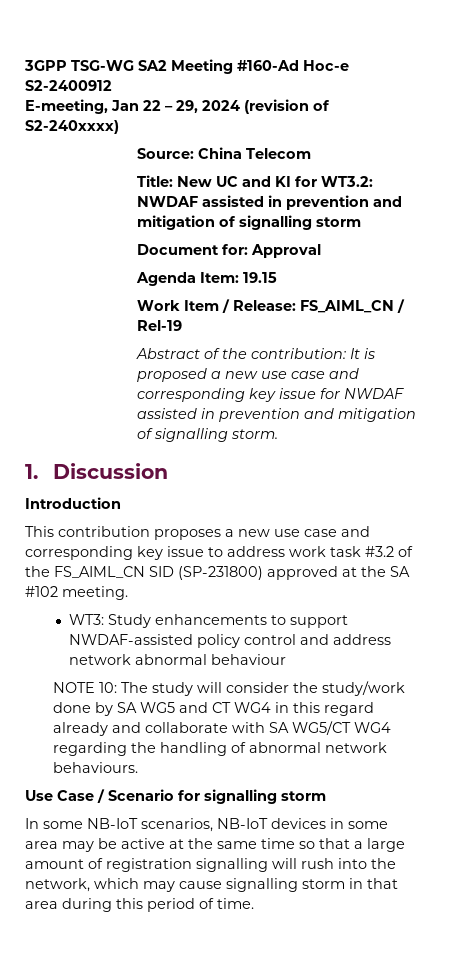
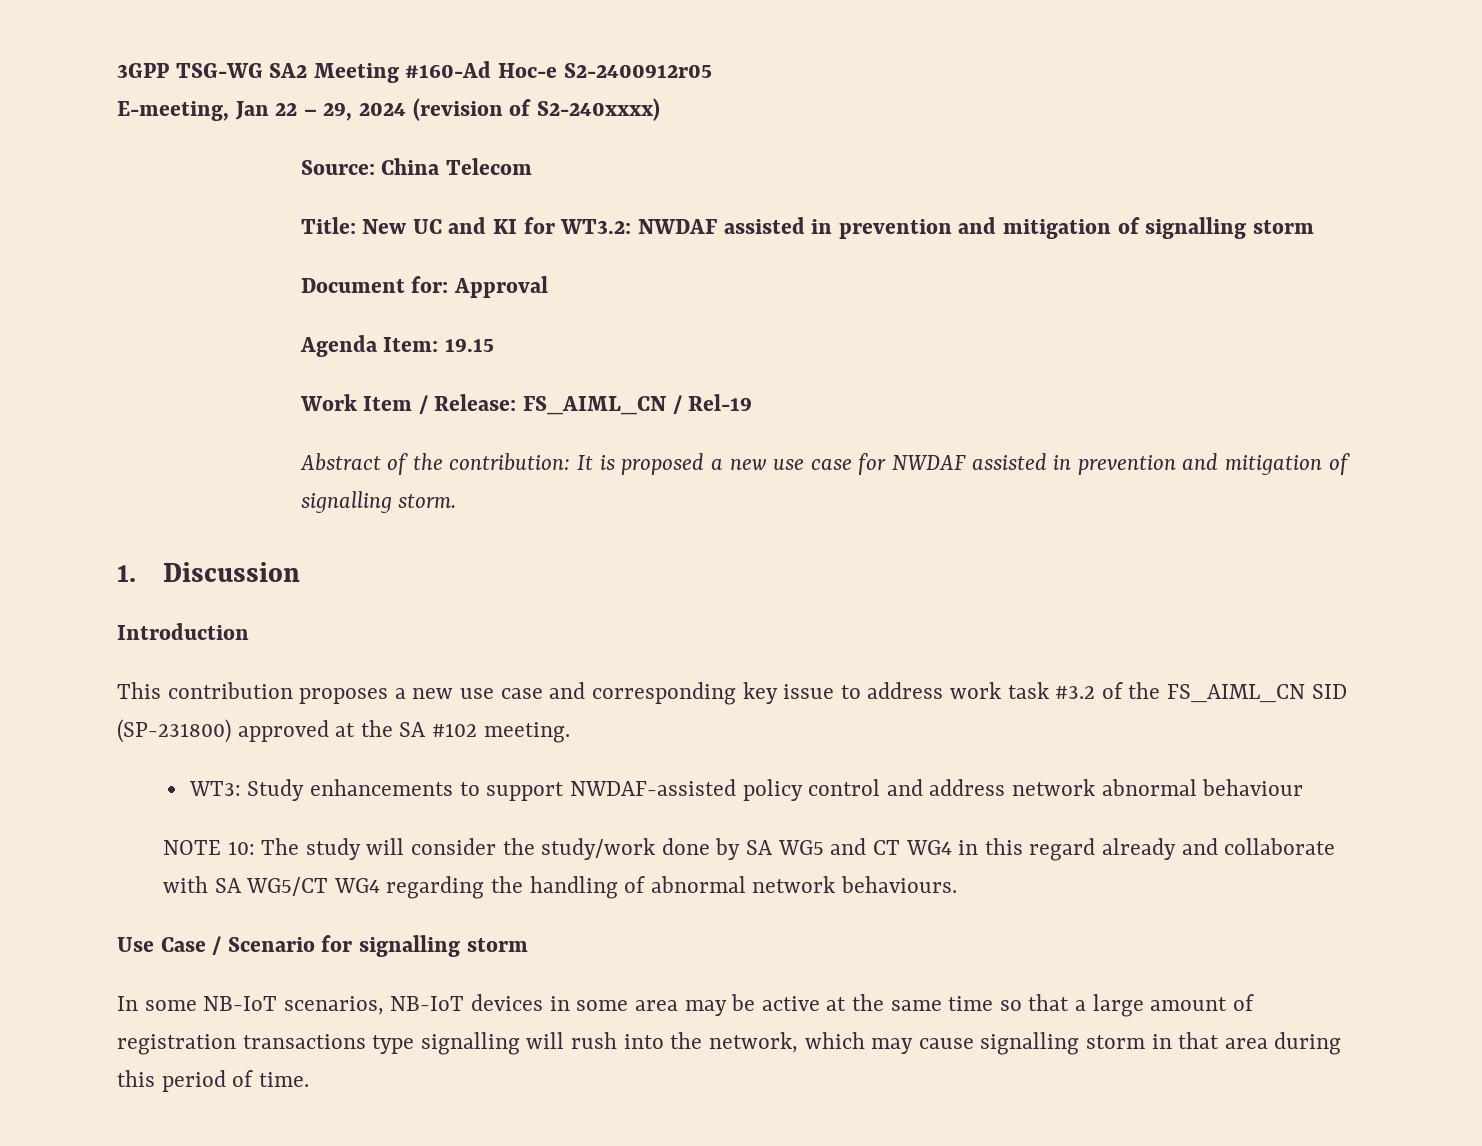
- 3GPP TSG-WG SA2 Meeting #160-Ad Hoc-e S2-2400912
+ 3GPP TSG-WG SA2 Meeting #160-Ad Hoc-e S2-2400912r05
- Abstract of the contribution: It is proposed a new use case and corresponding key issue for NWDAF assisted in prevention and mitigation of signalling storm.
+ Abstract of the contribution: It is proposed a new use case for NWDAF assisted in prevention and mitigation of signalling storm.
- In some NB-IoT scenarios, NB-IoT devices in some area may be active at the same time so that a large amount of registration signalling will rush into the network, which may cause signalling storm in that area during this period of time.
+ In some NB-IoT scenarios, NB-IoT devices in some area may be active at the same time so that a large amount of registration transactions type signalling will rush into the network, which may cause signalling storm in that area during this period of time.

